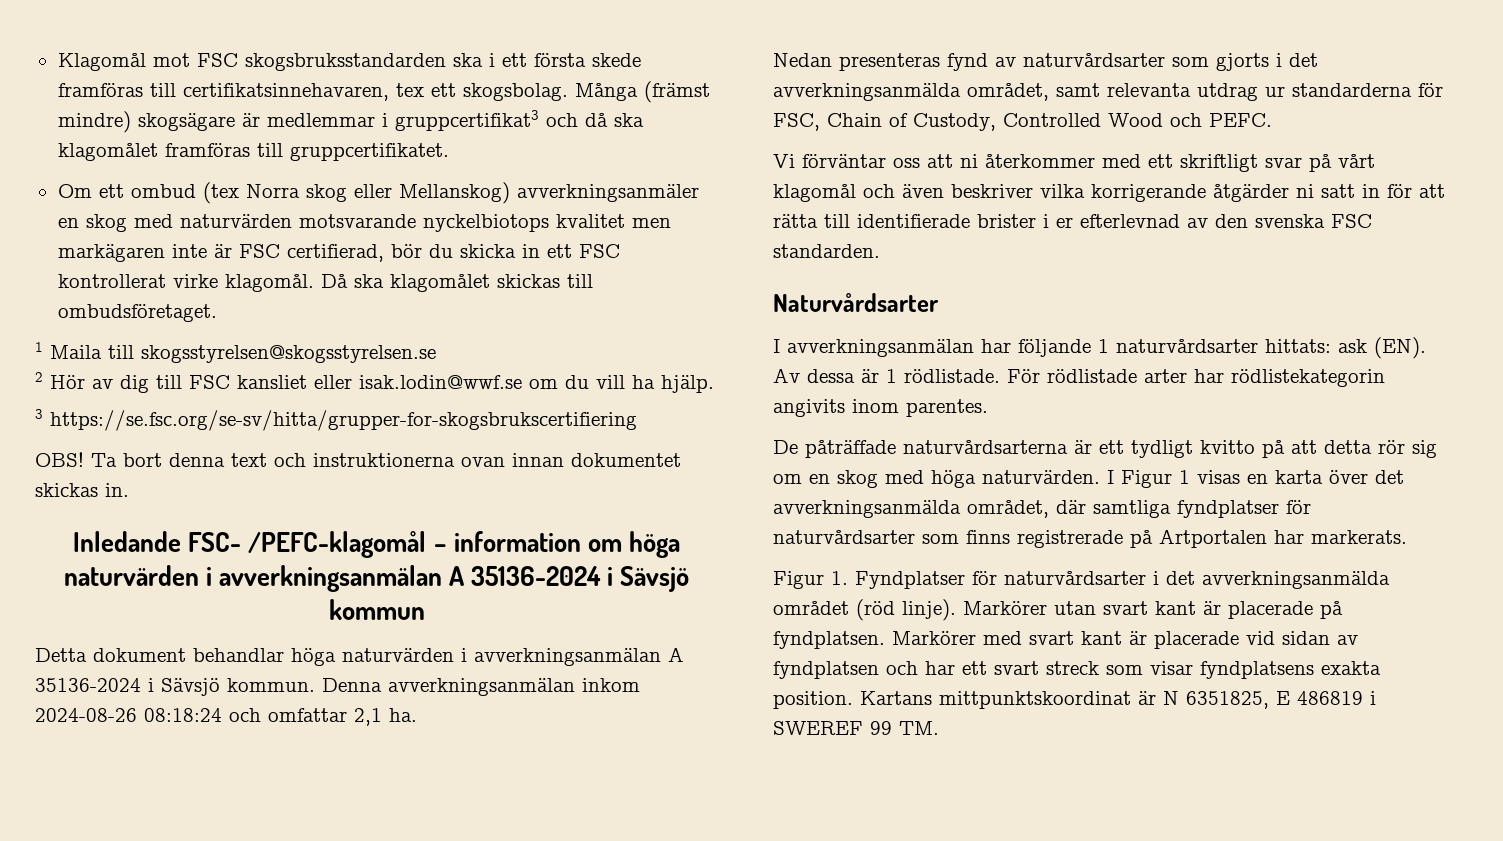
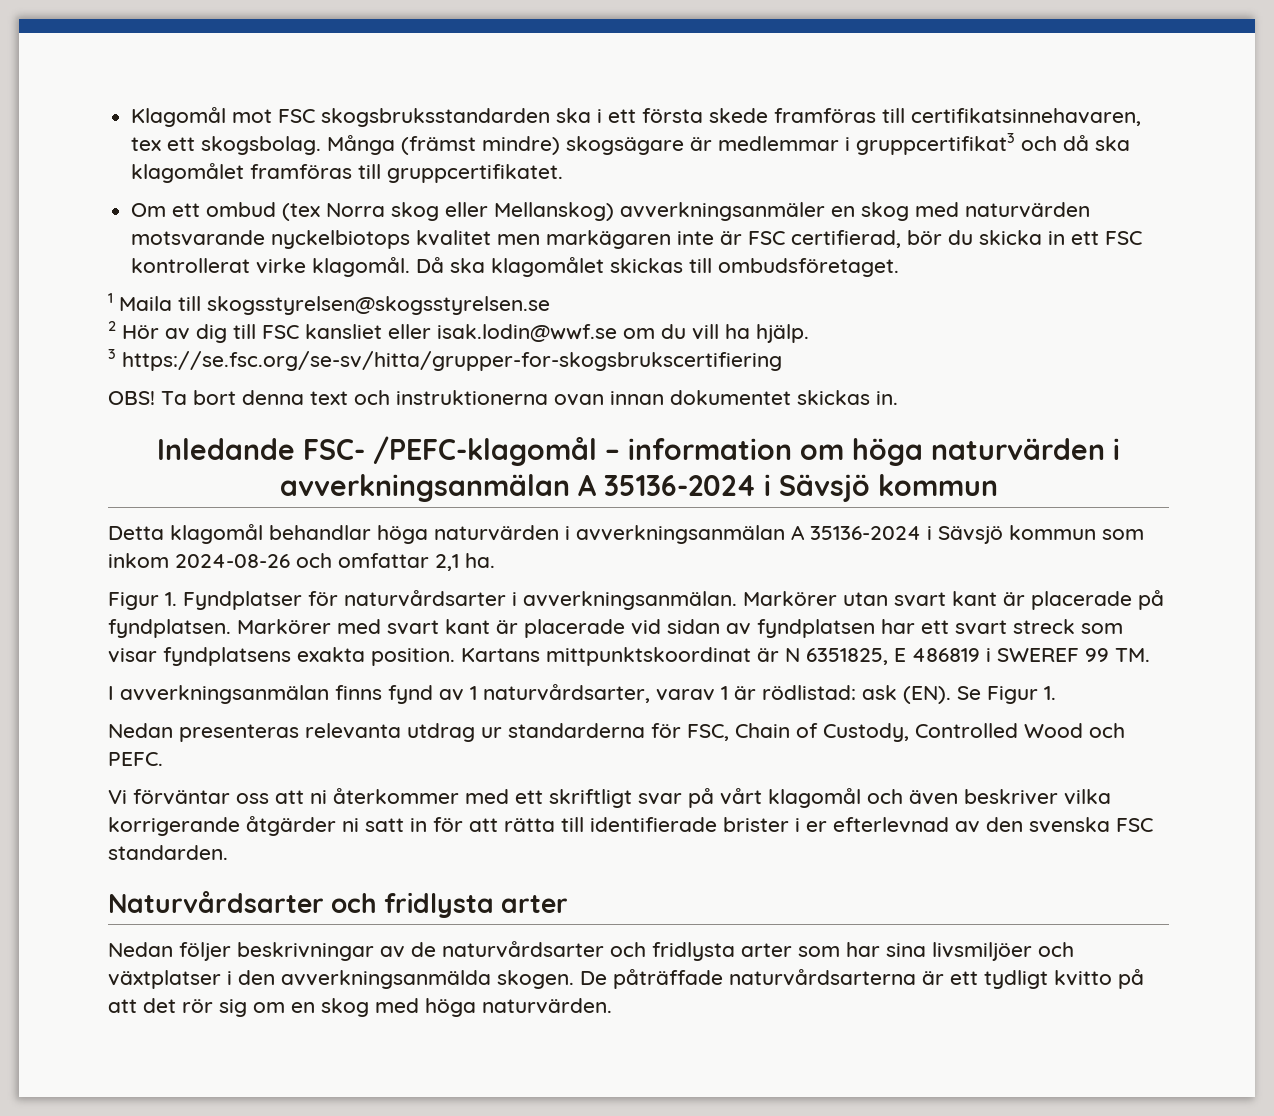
- Detta dokument behandlar höga naturvärden i avverkningsanmälan A 35136-2024 i Sävsjö kommun. Denna avverkningsanmälan inkom 2024-08-26 08:18:24 och omfattar 2,1 ha.
+ Detta klagomål behandlar höga naturvärden i avverkningsanmälan A 35136-2024 i Sävsjö kommun som inkom 2024-08-26 och omfattar 2,1 ha.
- Nedan presenteras fynd av naturvårdsarter som gjorts i det avverkningsanmälda området, samt relevanta utdrag ur standarderna för FSC, Chain of Custody, Controlled Wood och PEFC.
+ Figur 1. Fyndplatser för naturvårdsarter i avverkningsanmälan. Markörer utan svart kant är placerade på fyndplatsen. Markörer med svart kant är placerade vid sidan av fyndplatsen har ett svart streck som visar fyndplatsens exakta position. Kartans mittpunktskoordinat är N 6351825, E 486819 i SWEREF 99 TM.
+ I avverkningsanmälan finns fynd av 1 naturvårdsarter, varav 1 är rödlistad: ask (EN). Se Figur 1.
+ Nedan presenteras relevanta utdrag ur standarderna för FSC, Chain of Custody, Controlled Wood och PEFC.
- Naturvårdsarter
- I avverkningsanmälan har följande 1 naturvårdsarter hittats: ask (EN). Av dessa är 1 rödlistade. För rödlistade arter har rödlistekategorin angivits inom parentes.
- De påträffade naturvårdsarterna är ett tydligt kvitto på att detta rör sig om en skog med höga naturvärden. I Figur 1 visas en karta över det avverkningsanmälda området, där samtliga fyndplatser för naturvårdsarter som finns registrerade på Artportalen har markerats.
- Figur 1. Fyndplatser för naturvårdsarter i det avverkningsanmälda området (röd linje). Markörer utan svart kant är placerade på fyndplatsen. Markörer med svart kant är placerade vid sidan av fyndplatsen och har ett svart streck som visar fyndplatsens exakta position. Kartans mittpunktskoordinat är N 6351825, E 486819 i SWEREF 99 TM.
+ Naturvårdsarter och fridlysta arter
+ Nedan följer beskrivningar av de naturvårdsarter och fridlysta arter som har sina livsmiljöer och växtplatser i den avverkningsanmälda skogen. De påträffade naturvårdsarterna är ett tydligt kvitto på att det rör sig om en skog med höga naturvärden.

